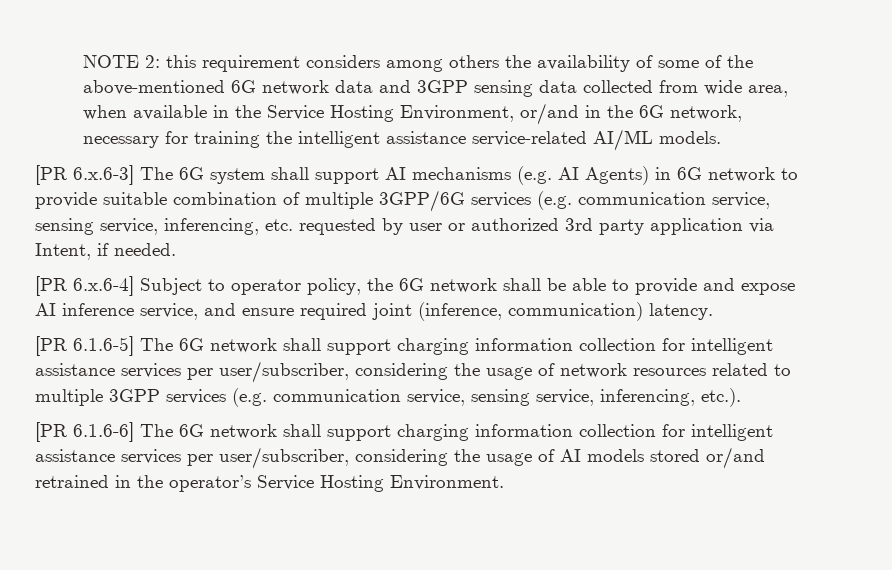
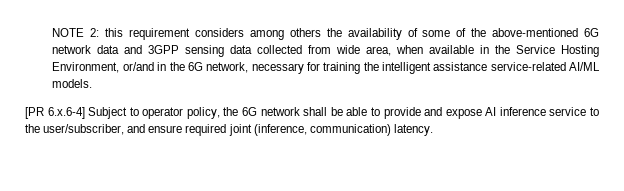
- [PR 6.x.6-3] The 6G system shall support AI mechanisms (e.g. AI Agents) in 6G network to provide suitable combination of multiple 3GPP/6G services (e.g. communication service, sensing service, inferencing, etc. requested by user or authorized 3rd party application via Intent, if needed.
- [PR 6.x.6-4] Subject to operator policy, the 6G network shall be able to provide and expose AI inference service, and ensure required joint (inference, communication) latency.
+ [PR 6.x.6-4] Subject to operator policy, the 6G network shall be able to provide and expose AI inference service to the user/subscriber, and ensure required joint (inference, communication) latency.
- [PR 6.1.6-5] The 6G network shall support charging information collection for intelligent assistance services per user/subscriber, considering the usage of network resources related to multiple 3GPP services (e.g. communication service, sensing service, inferencing, etc.).
- [PR 6.1.6-6] The 6G network shall support charging information collection for intelligent assistance services per user/subscriber, considering the usage of AI models stored or/and retrained in the operator’s Service Hosting Environment.

